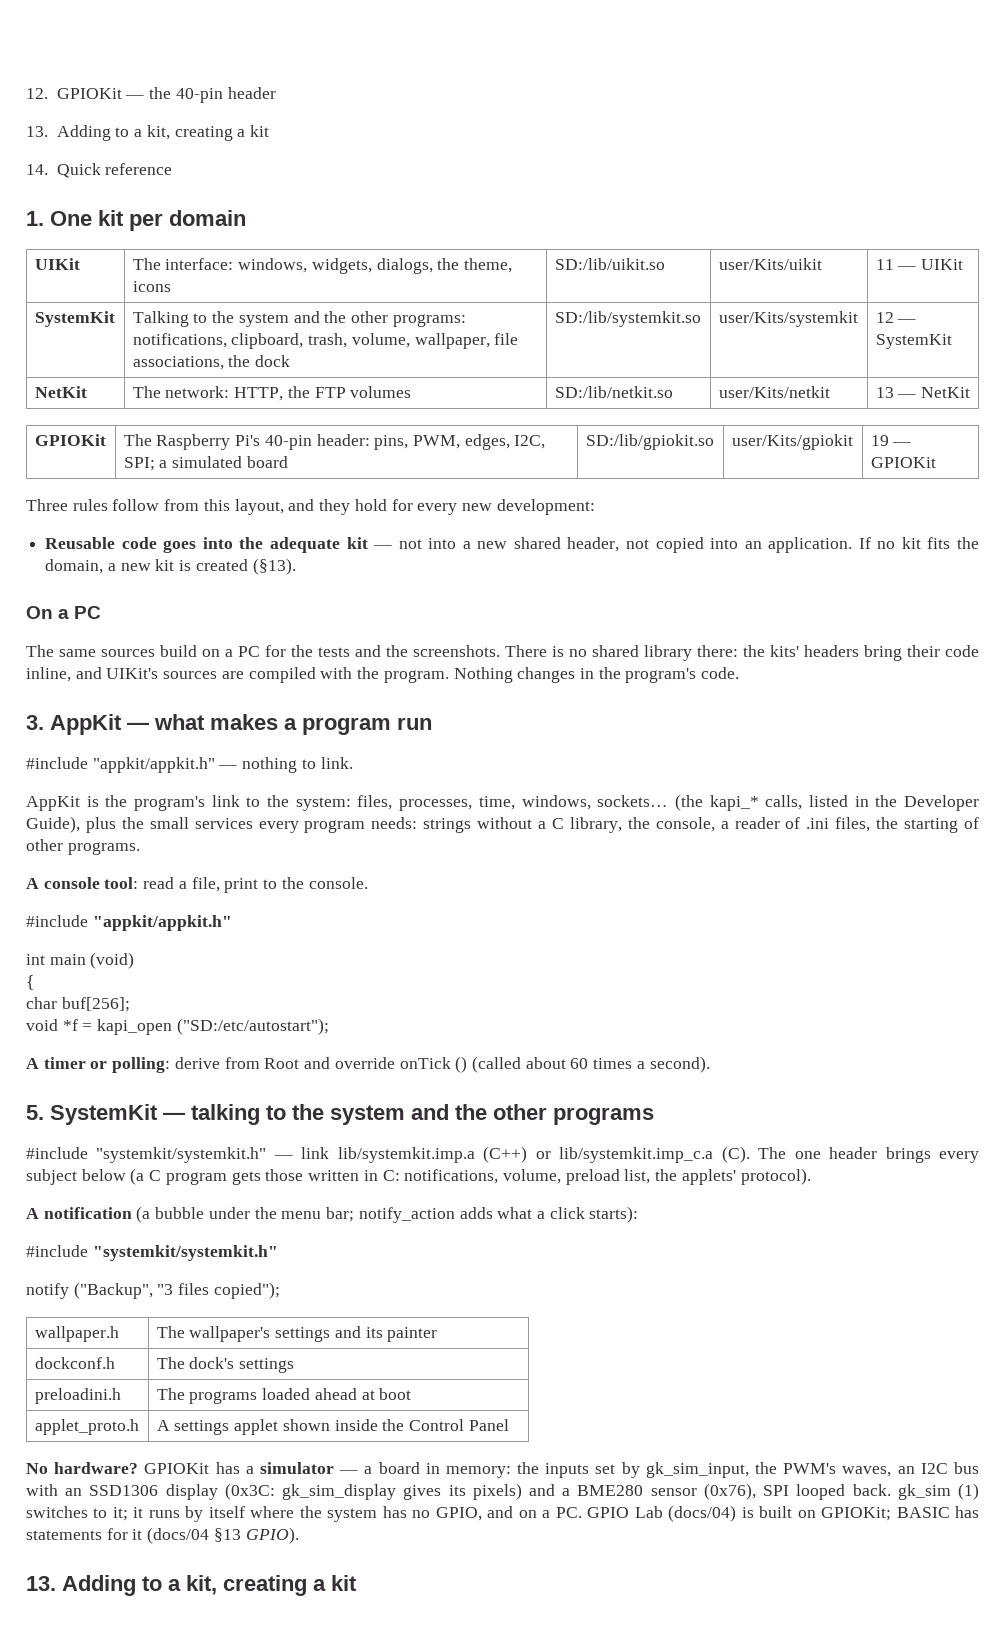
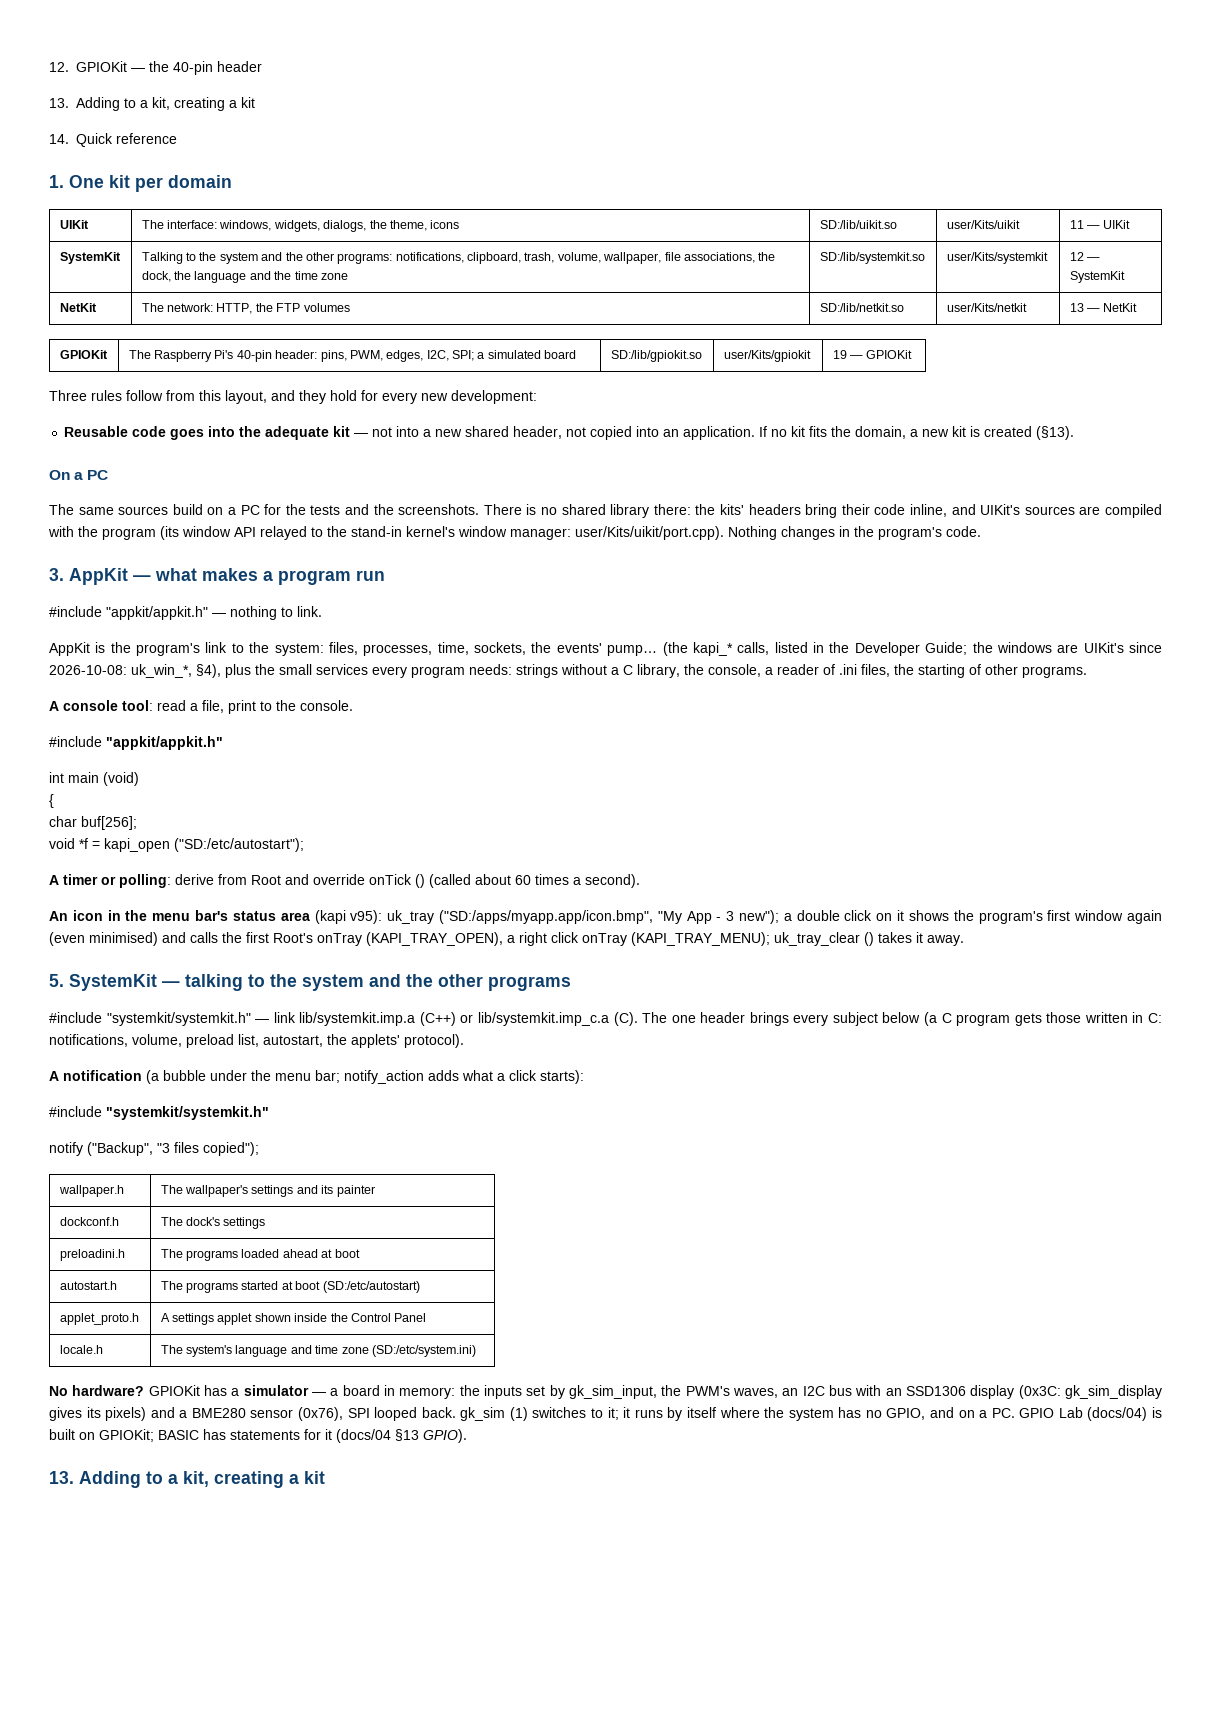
- SystemKit | Talking to the system and the other programs: notifications, clipboard, trash, volume, wallpaper, file associations, the dock | SD:/lib/systemkit.so | user/Kits/systemkit | 12 — SystemKit
+ SystemKit | Talking to the system and the other programs: notifications, clipboard, trash, volume, wallpaper, file associations, the dock, the language and the time zone | SD:/lib/systemkit.so | user/Kits/systemkit | 12 — SystemKit
- There is no shared library there: the kits' headers bring their code inline, and UIKit's sources are compiled with the program. Nothing changes in the program's code.
+ There is no shared library there: the kits' headers bring their code inline, and UIKit's sources are compiled with the program (its window API relayed to the stand-in kernel's window manager: user/Kits/uikit/port.cpp). Nothing changes in the program's code.
- AppKit is the program's link to the system: files, processes, time, windows, sockets…
+ AppKit is the program's link to the system: files, processes, time, sockets, the events' pump…
- (the kapi_* calls, listed in the Developer Guide), plus the small services every program needs: strings without a C library, the console, a reader of .ini files, the starting of other programs.
+ (the kapi_* calls, listed in the Developer Guide; the windows are UIKit's since 2026-10-08: uk_win_*, §4), plus the small services every program needs: strings without a C library, the console, a reader of .ini files, the starting of other programs.
+ An icon in the menu bar's status area (kapi v95): uk_tray ("SD:/apps/myapp.app/icon.bmp", "My App - 3 new"); a double click on it shows the program's first window again (even minimised) and calls the first Root's onTray (KAPI_TRAY_OPEN), a right click onTray (KAPI_TRAY_MENU); uk_tray_clear () takes it away.
- #include "systemkit/systemkit.h" — link lib/systemkit.imp.a (C++) or lib/systemkit.imp_c.a (C). The one header brings every subject below (a C program gets those written in C: notifications, volume, preload list, the applets' protocol).
+ #include "systemkit/systemkit.h" — link lib/systemkit.imp.a (C++) or lib/systemkit.imp_c.a (C). The one header brings every subject below (a C program gets those written in C: notifications, volume, preload list, autostart, the applets' protocol).
+ autostart.h | The programs started at boot (SD:/etc/autostart)
+ locale.h | The system's language and time zone (SD:/etc/system.ini)

